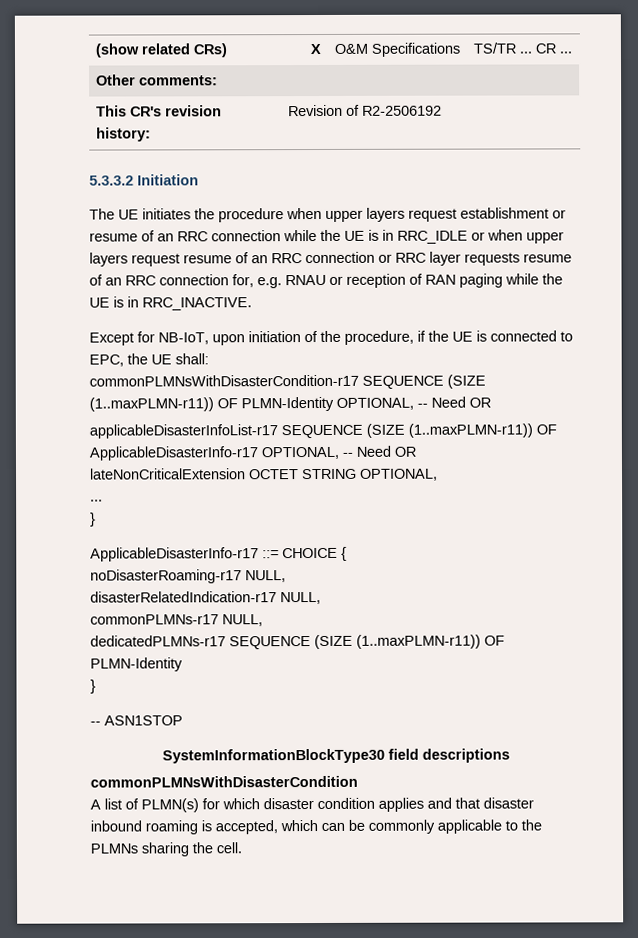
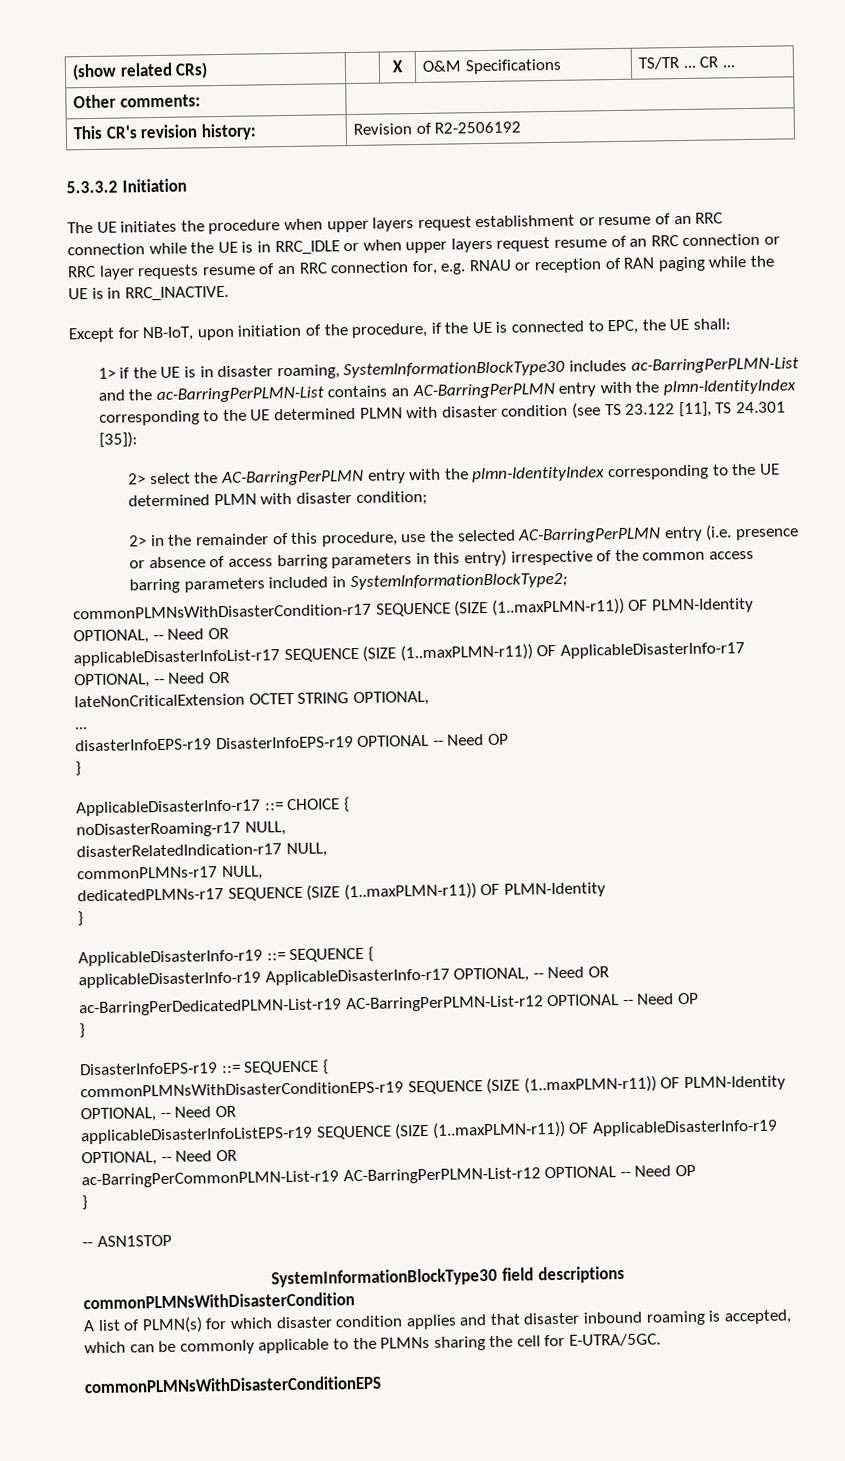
+ 1> if the UE is in disaster roaming, SystemInformationBlockType30 includes ac-BarringPerPLMN-List and the ac-BarringPerPLMN-List contains an AC-BarringPerPLMN entry with the plmn-IdentityIndex corresponding to the UE determined PLMN with disaster condition (see TS 23.122 [11], TS 24.301 [35]):
+ 2> select the AC-BarringPerPLMN entry with the plmn-IdentityIndex corresponding to the UE determined PLMN with disaster condition;
+ 2> in the remainder of this procedure, use the selected AC-BarringPerPLMN entry (i.e. presence or absence of access barring parameters in this entry) irrespective of the common access barring parameters included in SystemInformationBlockType2;
+ disasterInfoEPS-r19 DisasterInfoEPS-r19 OPTIONAL -- Need OP
+ ApplicableDisasterInfo-r19 ::= SEQUENCE {
+ applicableDisasterInfo-r19 ApplicableDisasterInfo-r17 OPTIONAL, -- Need OR
+ ac-BarringPerDedicatedPLMN-List-r19 AC-BarringPerPLMN-List-r12 OPTIONAL -- Need OP
+ }
+ DisasterInfoEPS-r19 ::= SEQUENCE {
+ commonPLMNsWithDisasterConditionEPS-r19 SEQUENCE (SIZE (1..maxPLMN-r11)) OF PLMN-Identity OPTIONAL, -- Need OR
+ applicableDisasterInfoListEPS-r19 SEQUENCE (SIZE (1..maxPLMN-r11)) OF ApplicableDisasterInfo-r19 OPTIONAL, -- Need OR
+ ac-BarringPerCommonPLMN-List-r19 AC-BarringPerPLMN-List-r12 OPTIONAL -- Need OP
+ }
- A list of PLMN(s) for which disaster condition applies and that disaster inbound roaming is accepted, which can be commonly applicable to the PLMNs sharing the cell.
+ A list of PLMN(s) for which disaster condition applies and that disaster inbound roaming is accepted, which can be commonly applicable to the PLMNs sharing the cell for E-UTRA/5GC.
+ commonPLMNsWithDisasterConditionEPS

